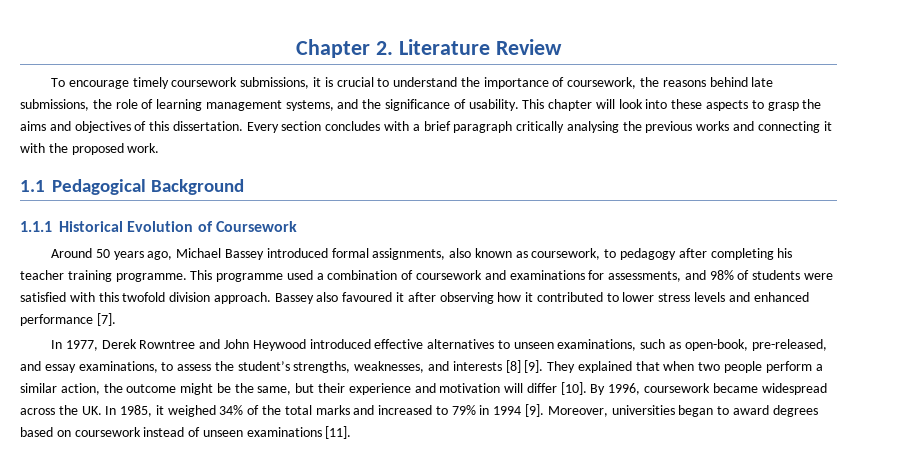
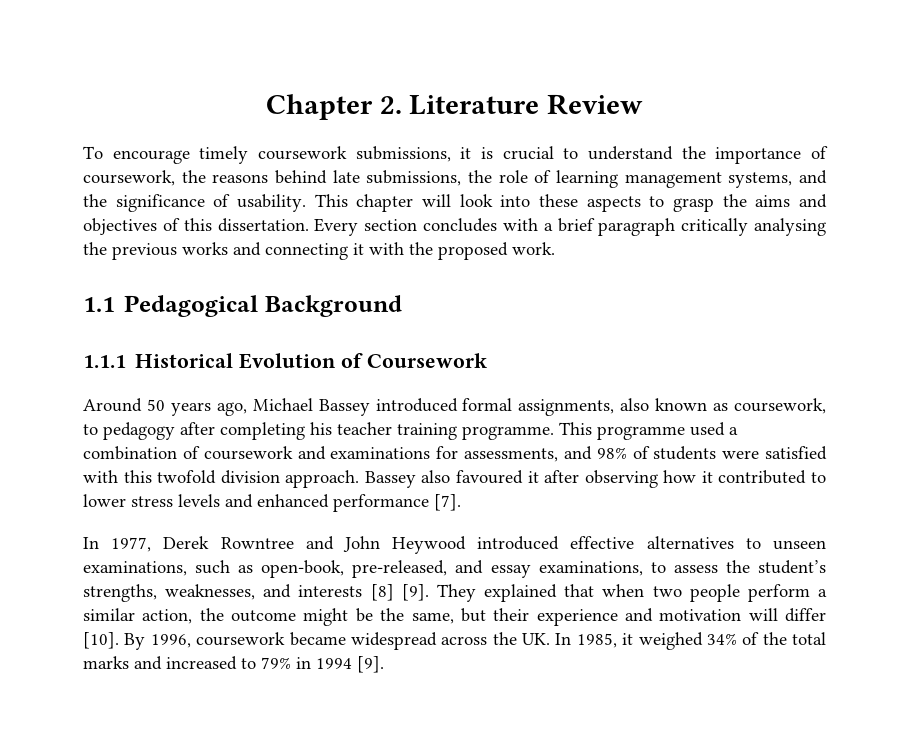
- Moreover, universities began to award degrees based on coursework instead of unseen examinations [11].

